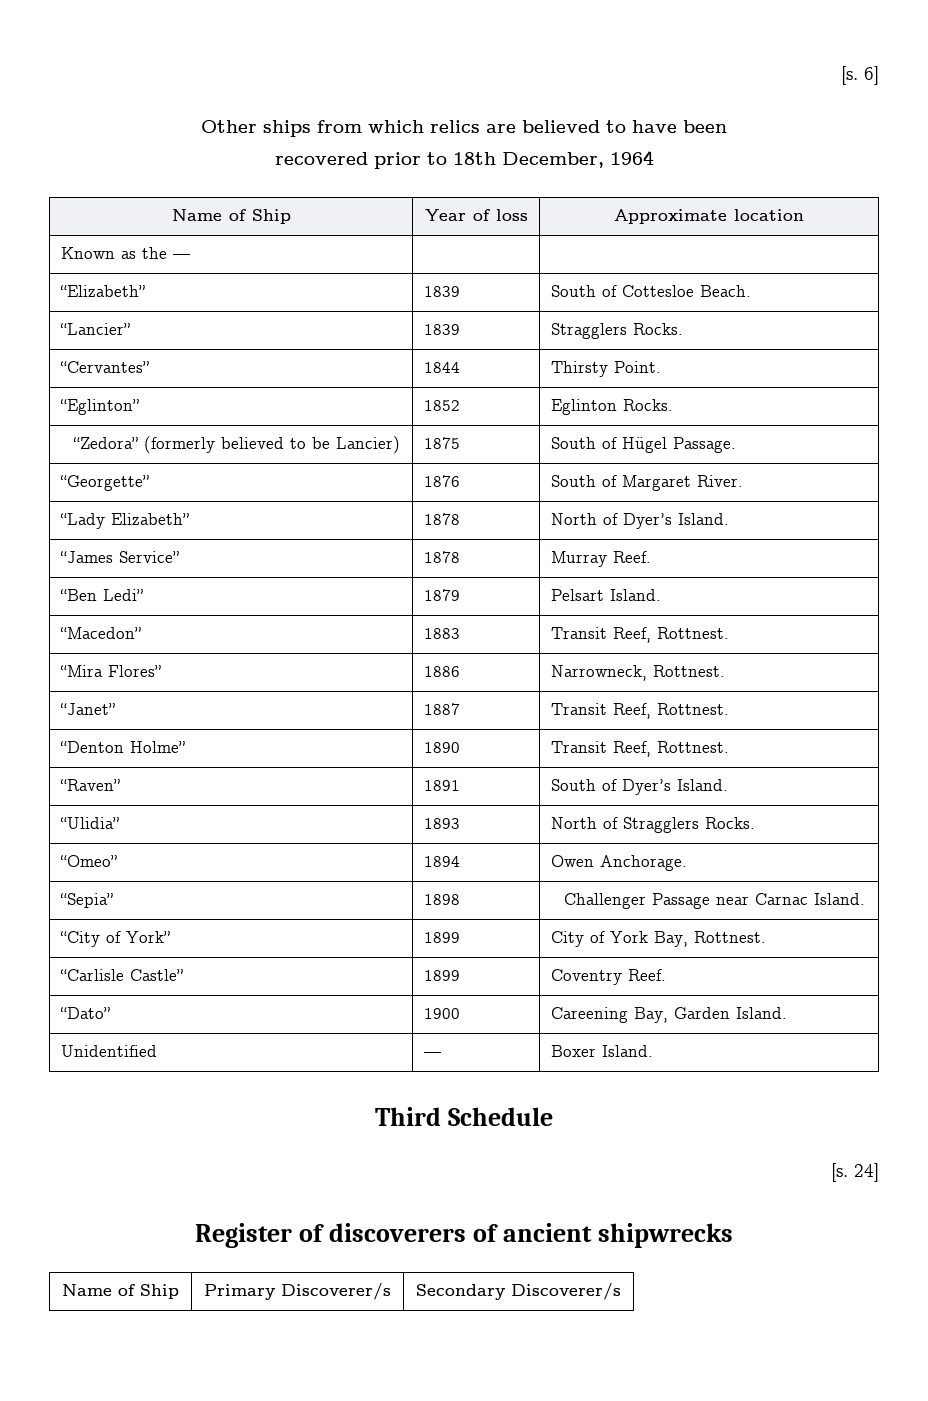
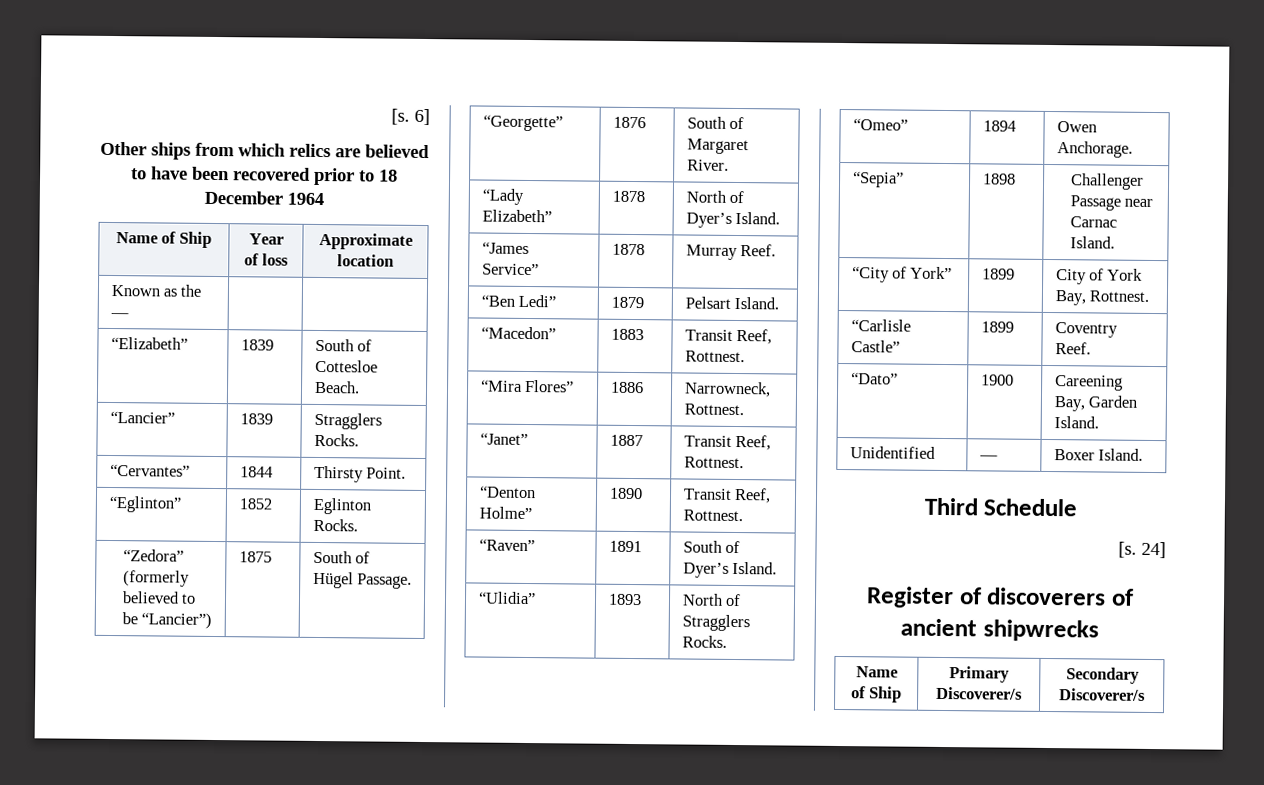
- Other ships from which relics are believed to have been
- recovered prior to 18th December, 1964
+ Other ships from which relics are believed to have been recovered prior to 18 December 1964
- “Zedora” (formerly believed to be Lancier) | 1875 | South of Hügel Passage.
+ “Zedora” (formerly believed to be “Lancier”) | 1875 | South of Hügel Passage.

